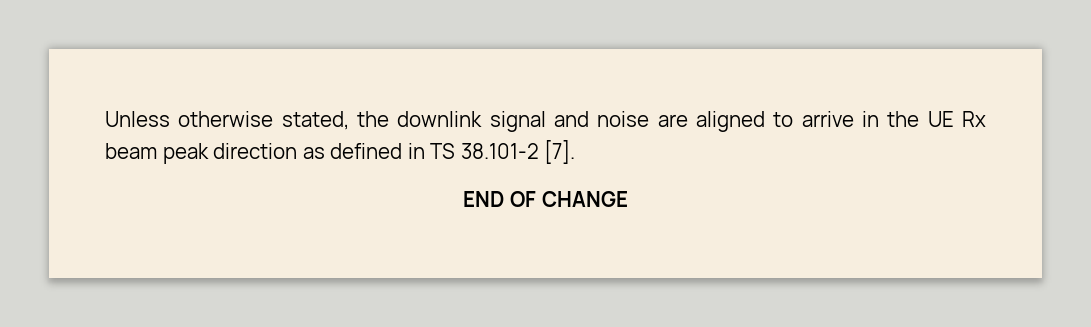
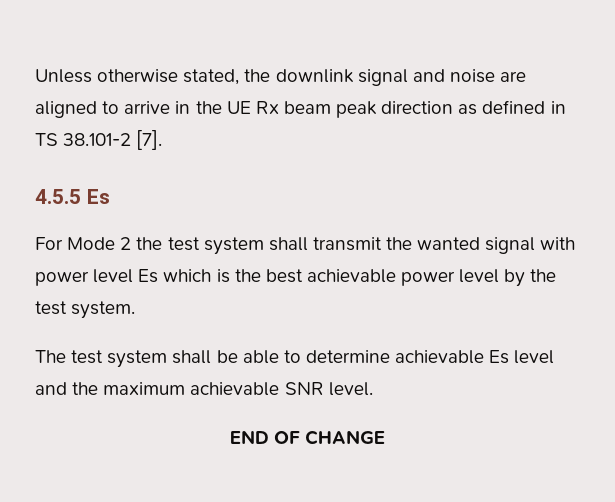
+ 4.5.5 Es
+ For Mode 2 the test system shall transmit the wanted signal with power level Es which is the best achievable power level by the test system.
+ The test system shall be able to determine achievable Es level and the maximum achievable SNR level.

